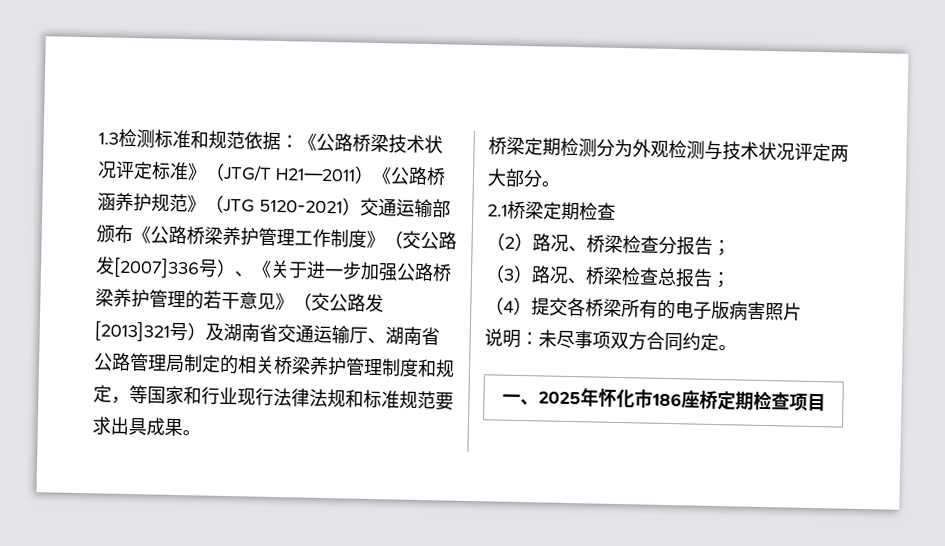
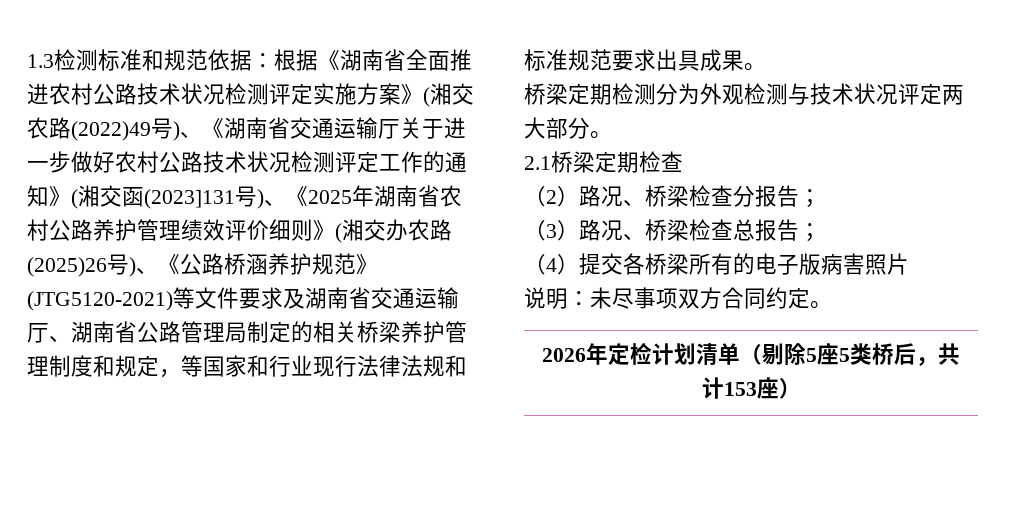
- 1.3检测标准和规范依据：《公路桥梁技术状况评定标准》（JTG/T H21—2011）《公路桥涵养护规范》（JTG 5120-2021）交通运输部颁布《公路桥梁养护管理工作制度》（交公路发[2007]336号）、《关于进一步加强公路桥梁养护管理的若干意见》（交公路发[2013]321号）及湖南省交通运输厅、湖南省公路管理局制定的相关桥梁养护管理制度和规定，等国家和行业现行法律法规和标准规范要求出具成果。
+ 1.3检测标准和规范依据：根据《湖南省全面推进农村公路技术状况检测评定实施方案》(湘交农路(2022)49号)、《湖南省交通运输厅关于进一步做好农村公路技术状况检测评定工作的通知》(湘交函(2023]131号)、《2025年湖南省农村公路养护管理绩效评价细则》(湘交办农路(2025)26号)、《公路桥涵养护规范》(JTG5120-2021)等文件要求及湖南省交通运输厅、湖南省公路管理局制定的相关桥梁养护管理制度和规定，等国家和行业现行法律法规和标准规范要求出具成果。
- 一、2025年怀化市186座桥定期检查项目
+ 2026年定检计划清单（剔除5座5类桥后，共计153座）

